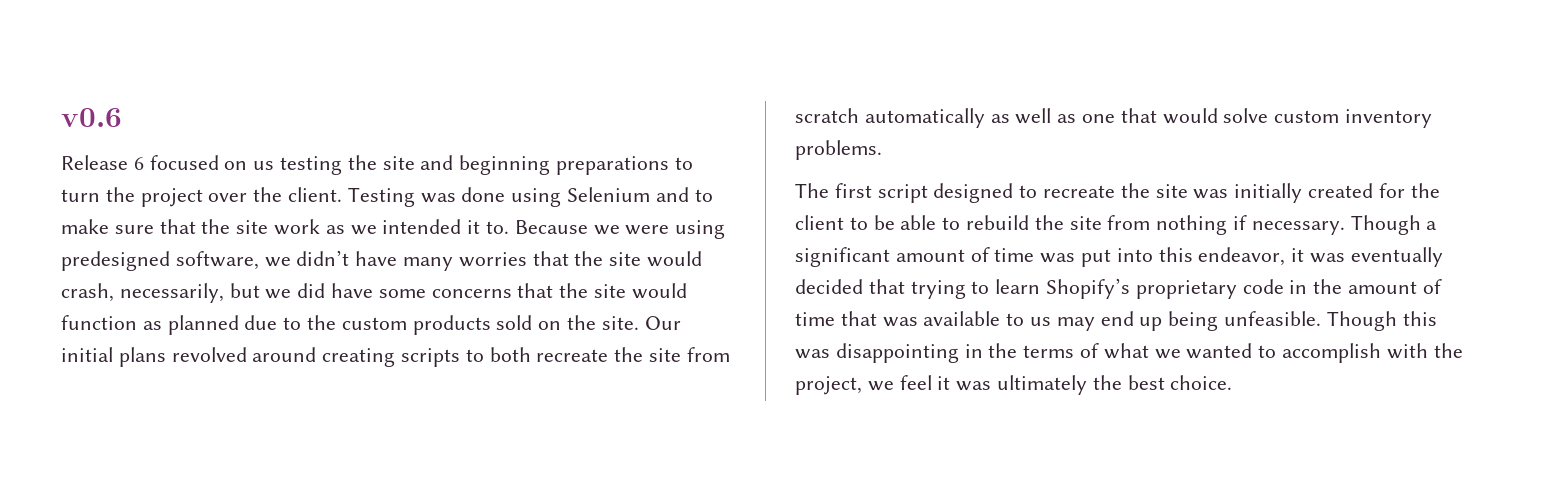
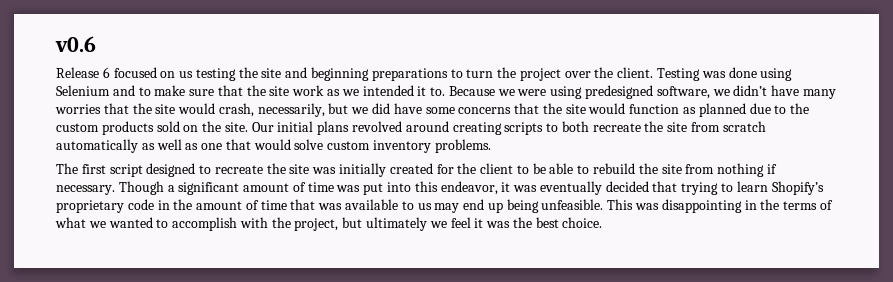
- Though this was disappointing in the terms of what we wanted to accomplish with the project, we feel it was ultimately the best choice.
+ This was disappointing in the terms of what we wanted to accomplish with the project, but ultimately we feel it was the best choice.

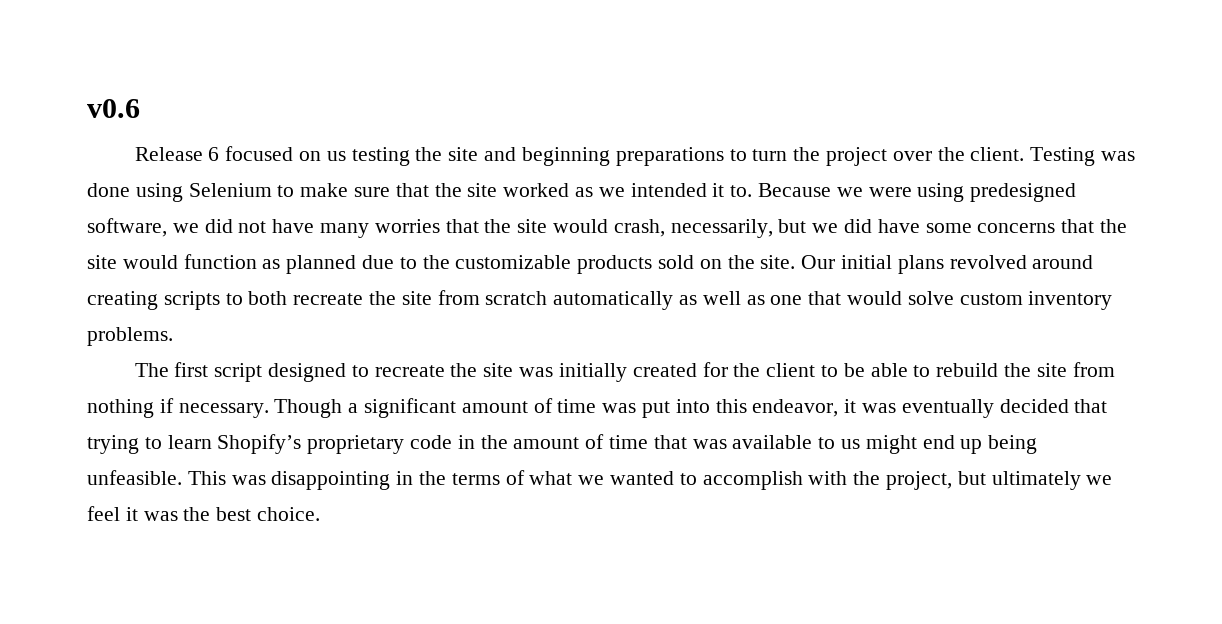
- Testing was done using Selenium and to make sure that the site work as we intended it to.
+ Testing was done using Selenium to make sure that the site worked as we intended it to.
- Because we were using predesigned software, we didn’t have many worries that the site would crash, necessarily, but we did have some concerns that the site would function as planned due to the custom products sold on the site.
+ Because we were using predesigned software, we did not have many worries that the site would crash, necessarily, but we did have some concerns that the site would function as planned due to the customizable products sold on the site.
- Though a significant amount of time was put into this endeavor, it was eventually decided that trying to learn Shopify’s proprietary code in the amount of time that was available to us may end up being unfeasible.
+ Though a significant amount of time was put into this endeavor, it was eventually decided that trying to learn Shopify’s proprietary code in the amount of time that was available to us might end up being unfeasible.

